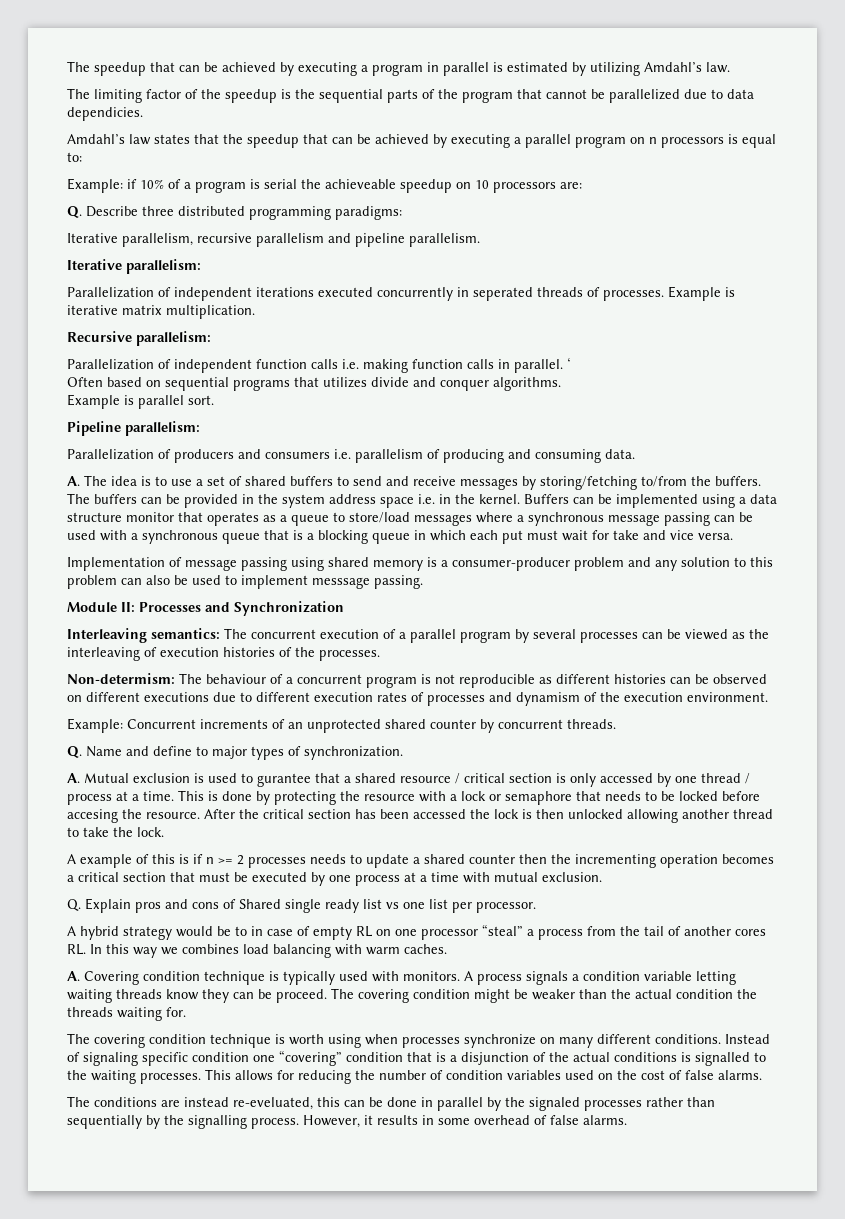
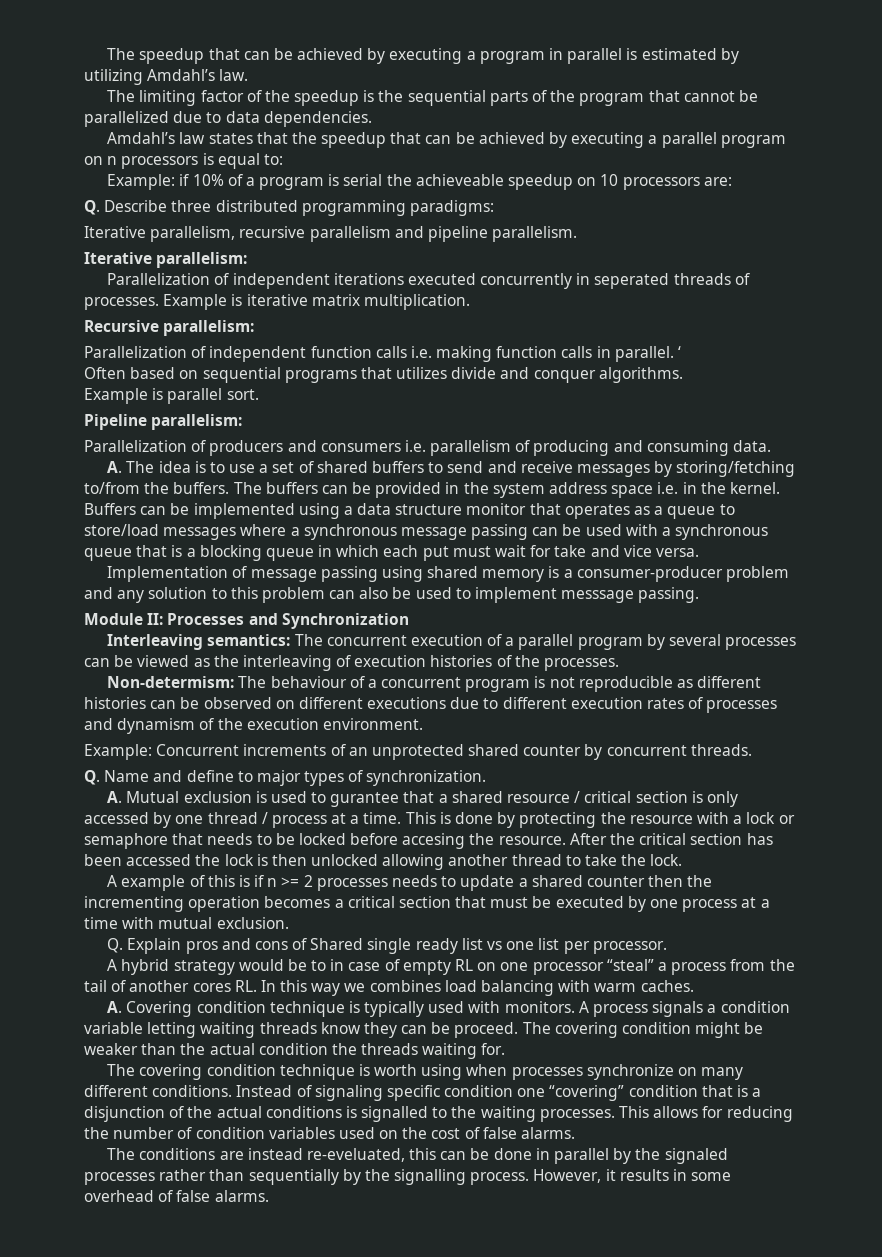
- The limiting factor of the speedup is the sequential parts of the program that cannot be parallelized due to data dependicies.
+ The limiting factor of the speedup is the sequential parts of the program that cannot be parallelized due to data dependencies.

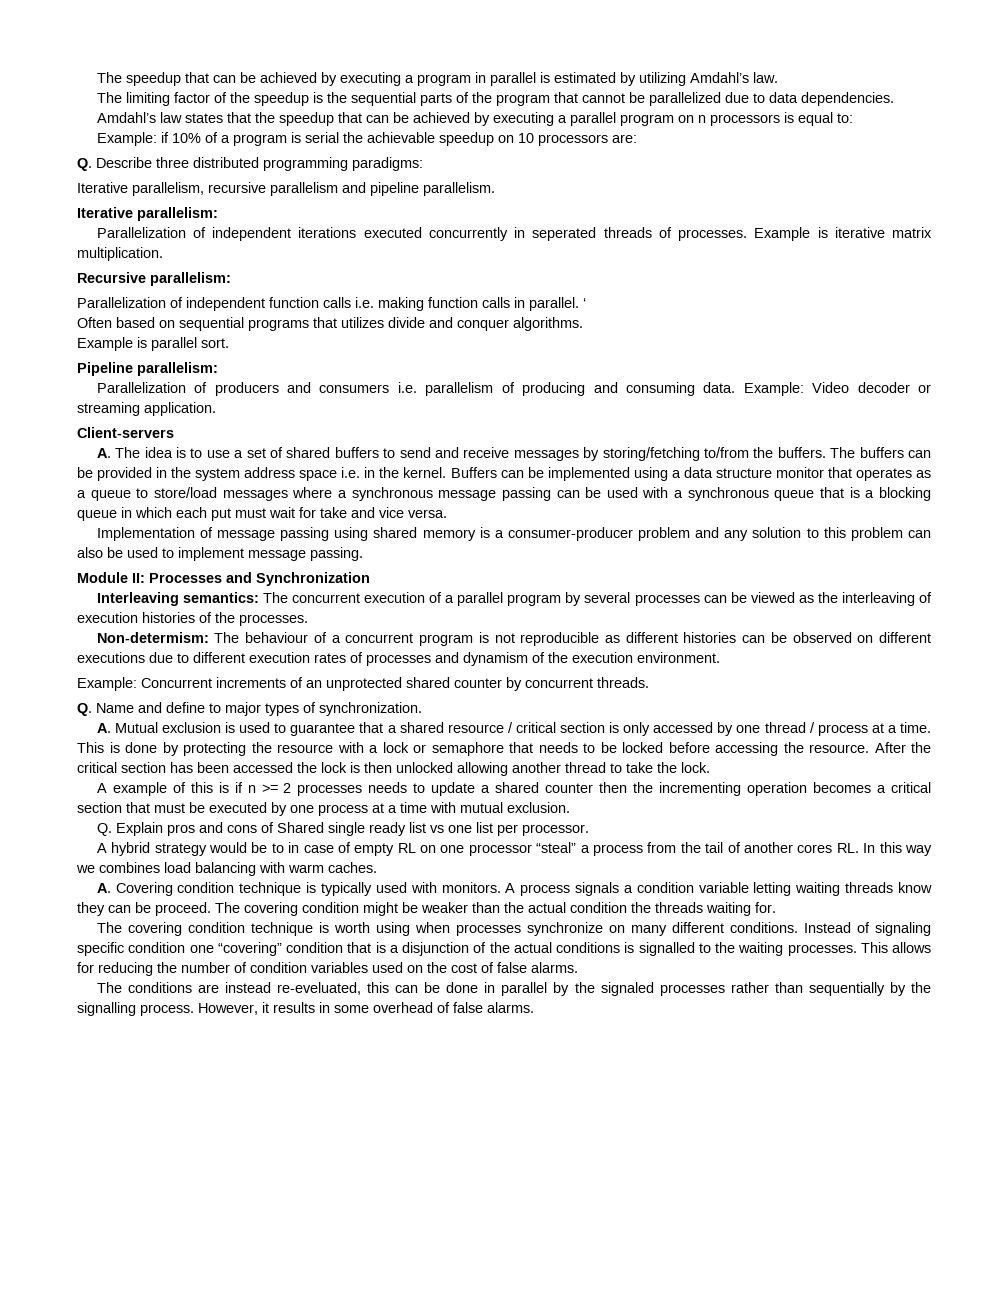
- Example: if 10% of a program is serial the achieveable speedup on 10 processors are:
+ Example: if 10% of a program is serial the achievable speedup on 10 processors are:
+ Example: Video decoder or streaming application.
+ Client-servers
- Implementation of message passing using shared memory is a consumer-producer problem and any solution to this problem can also be used to implement messsage passing.
+ Implementation of message passing using shared memory is a consumer-producer problem and any solution to this problem can also be used to implement message passing.
- A. Mutual exclusion is used to gurantee that a shared resource / critical section is only accessed by one thread / process at a time.
+ A. Mutual exclusion is used to guarantee that a shared resource / critical section is only accessed by one thread / process at a time.
- This is done by protecting the resource with a lock or semaphore that needs to be locked before accesing the resource.
+ This is done by protecting the resource with a lock or semaphore that needs to be locked before accessing the resource.

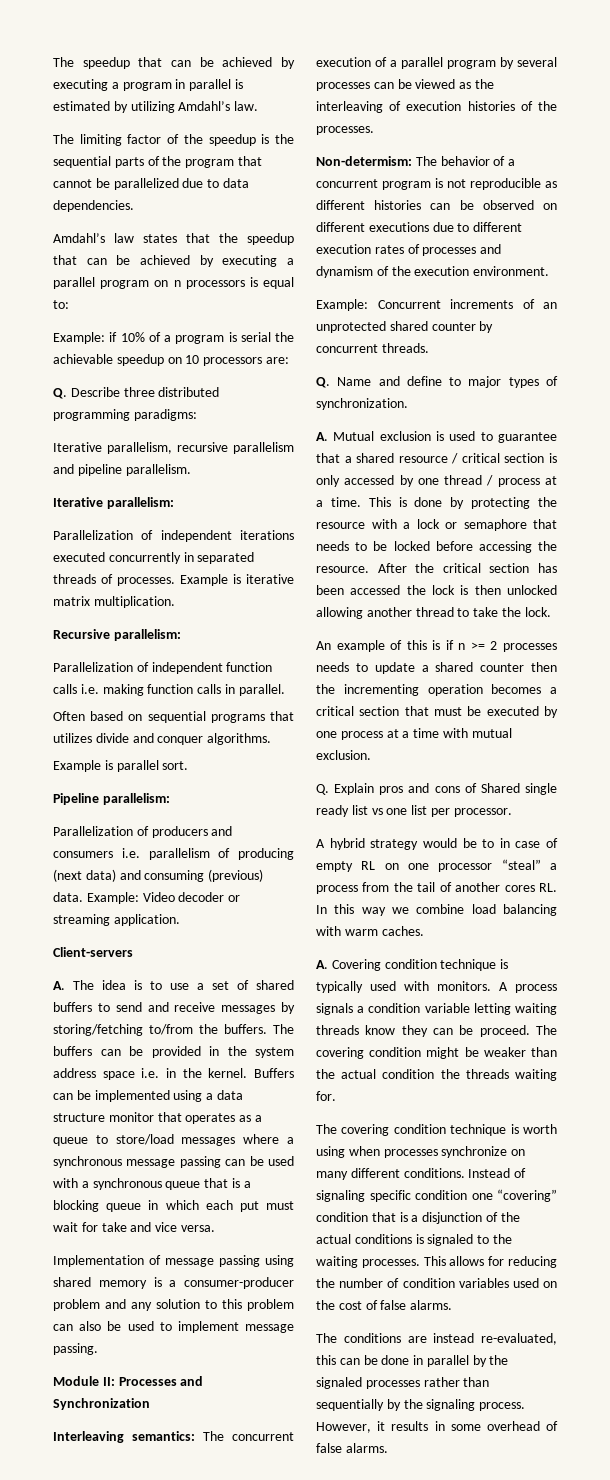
- Parallelization of independent iterations executed concurrently in seperated threads of processes.
+ Parallelization of independent iterations executed concurrently in separated threads of processes.
- ‘
- Parallelization of producers and consumers i.e. parallelism of producing and consuming data.
+ Parallelization of producers and consumers i.e. parallelism of producing (next data) and consuming (previous) data.
- Non-determism: The behaviour of a concurrent program is not reproducible as different histories can be observed on different executions due to different execution rates of processes and dynamism of the execution environment.
+ Non-determism: The behavior of a concurrent program is not reproducible as different histories can be observed on different executions due to different execution rates of processes and dynamism of the execution environment.
- A example of this is if n >= 2 processes needs to update a shared counter then the incrementing operation becomes a critical section that must be executed by one process at a time with mutual exclusion.
+ An example of this is if n >= 2 processes needs to update a shared counter then the incrementing operation becomes a critical section that must be executed by one process at a time with mutual exclusion.
- A hybrid strategy would be to in case of empty RL on one processor “steal” a process from the tail of another cores RL. In this way we combines load balancing with warm caches.
+ A hybrid strategy would be to in case of empty RL on one processor “steal” a process from the tail of another cores RL. In this way we combine load balancing with warm caches.
- Instead of signaling specific condition one “covering” condition that is a disjunction of the actual conditions is signalled to the waiting processes.
+ Instead of signaling specific condition one “covering” condition that is a disjunction of the actual conditions is signaled to the waiting processes.
- The conditions are instead re-eveluated, this can be done in parallel by the signaled processes rather than sequentially by the signalling process.
+ The conditions are instead re-evaluated, this can be done in parallel by the signaled processes rather than sequentially by the signaling process.

